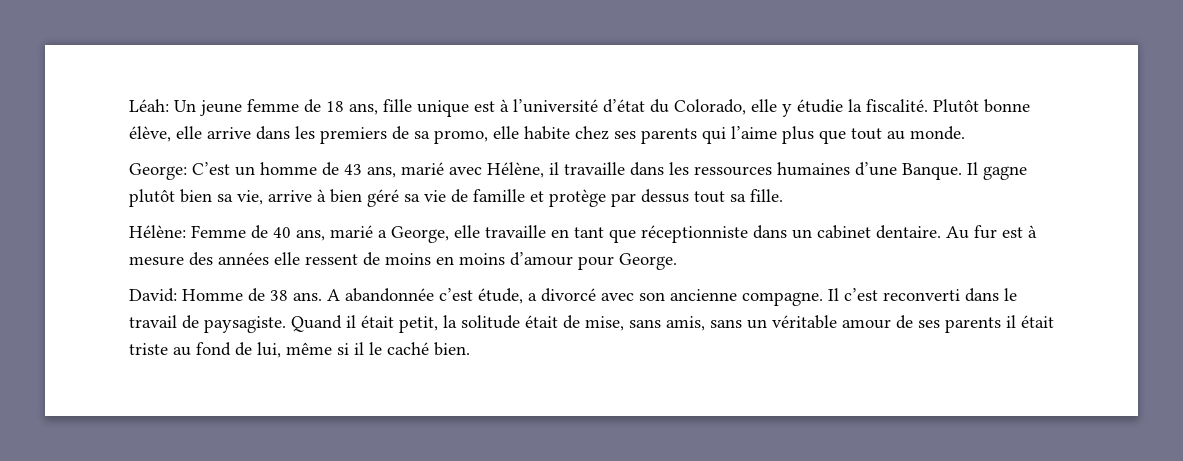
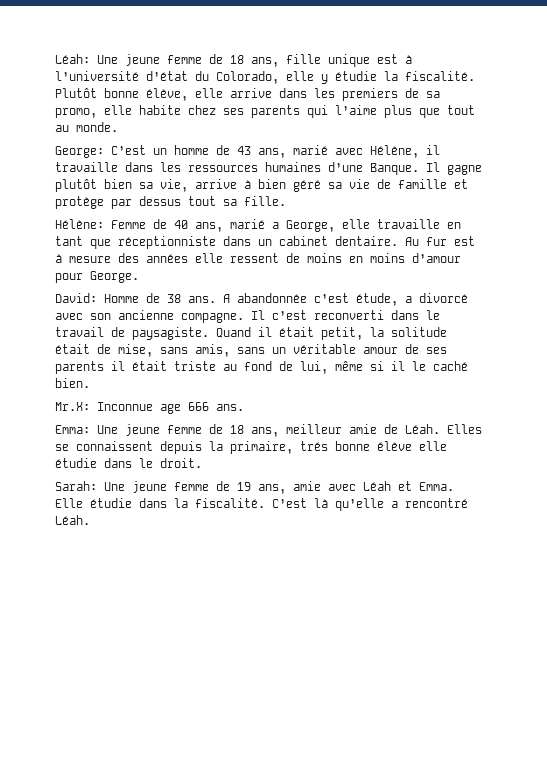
- Léah: Un jeune femme de 18 ans, fille unique est à l’université d’état du Colorado, elle y étudie la fiscalité.
+ Léah: Une jeune femme de 18 ans, fille unique est à l’université d’état du Colorado, elle y étudie la fiscalité.
+ Mr.X: Inconnue age 666 ans.
+ Emma: Une jeune femme de 18 ans, meilleur amie de Léah. Elles se connaissent depuis la primaire, trés bonne élève elle étudie dans le droit.
+ Sarah: Une jeune femme de 19 ans, amie avec Léah et Emma. Elle étudie dans la fiscalité. C’est là qu’elle a rencontré Léah.

